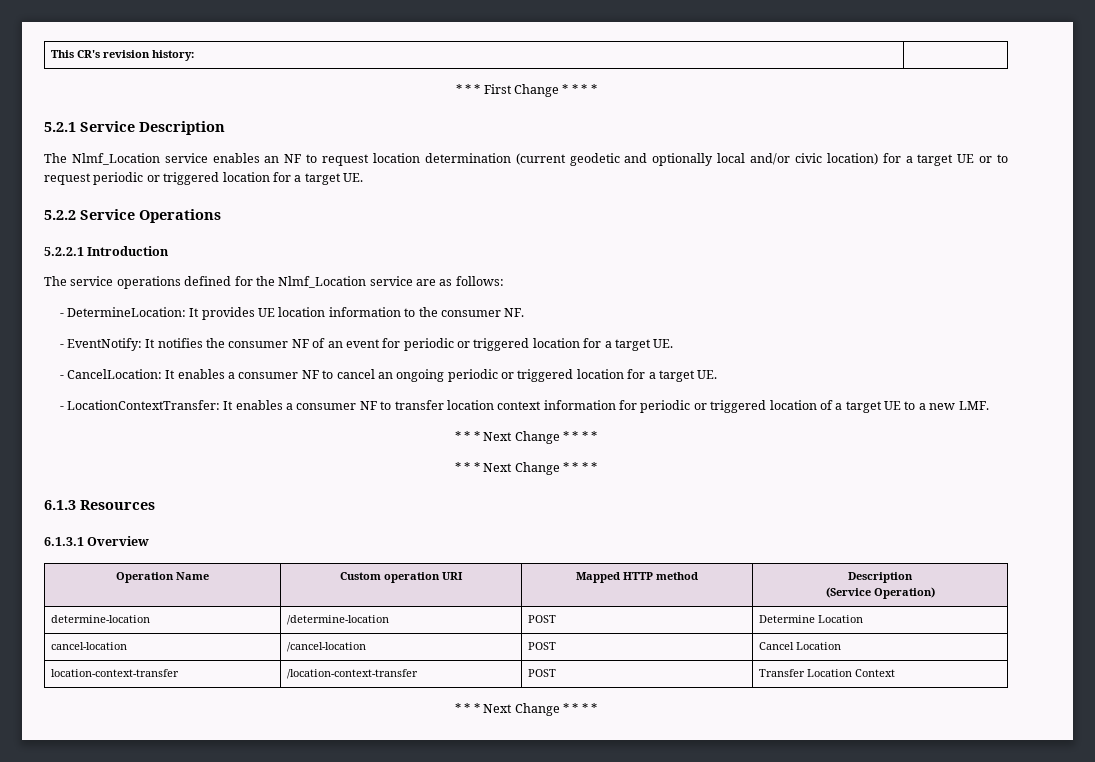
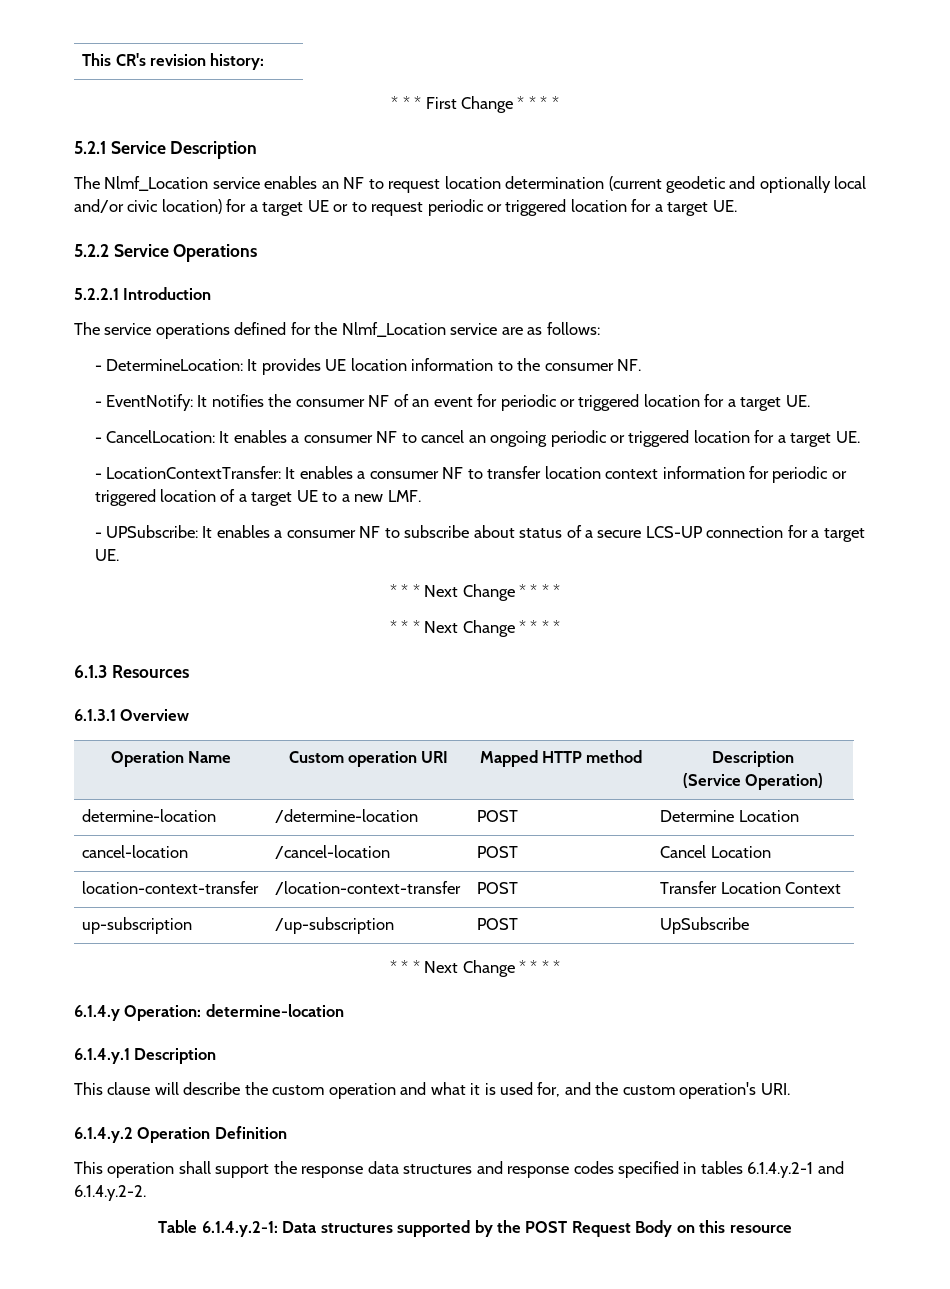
+ - UPSubscribe: It enables a consumer NF to subscribe about status of a secure LCS-UP connection for a target UE.
  location-context-transfer | /location-context-transfer | POST | Transfer Location Context
+ up-subscription | /up-subscription | POST | UpSubscribe
  * * * Next Change * * * *
+ 6.1.4.y Operation: determine-location
+ 6.1.4.y.1 Description
+ This clause will describe the custom operation and what it is used for, and the custom operation's URI.
+ 6.1.4.y.2 Operation Definition
+ This operation shall support the response data structures and response codes specified in tables 6.1.4.y.2-1 and 6.1.4.y.2-2.
+ Table 6.1.4.y.2-1: Data structures supported by the POST Request Body on this resource

